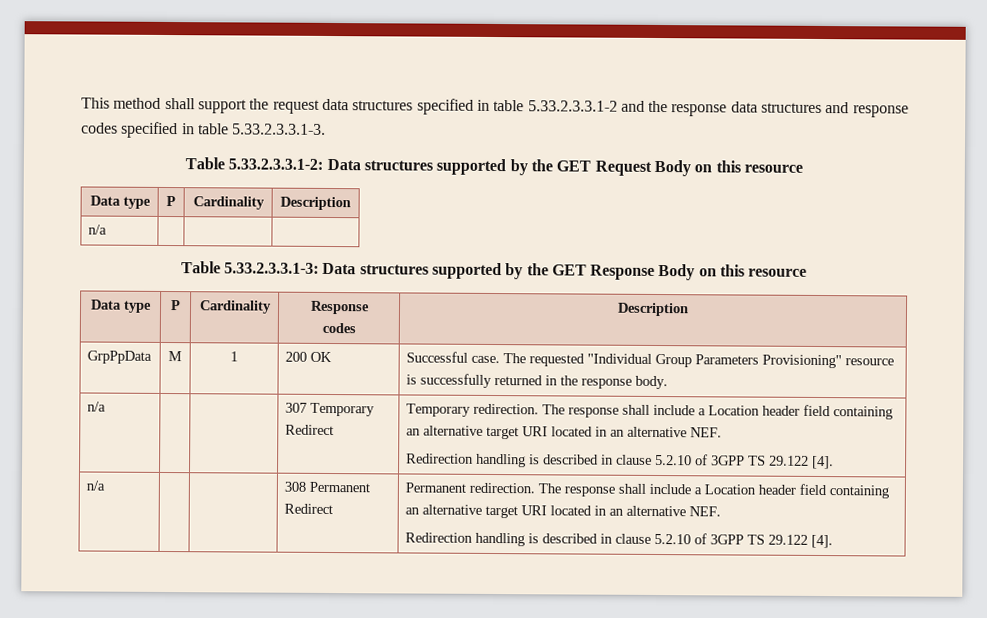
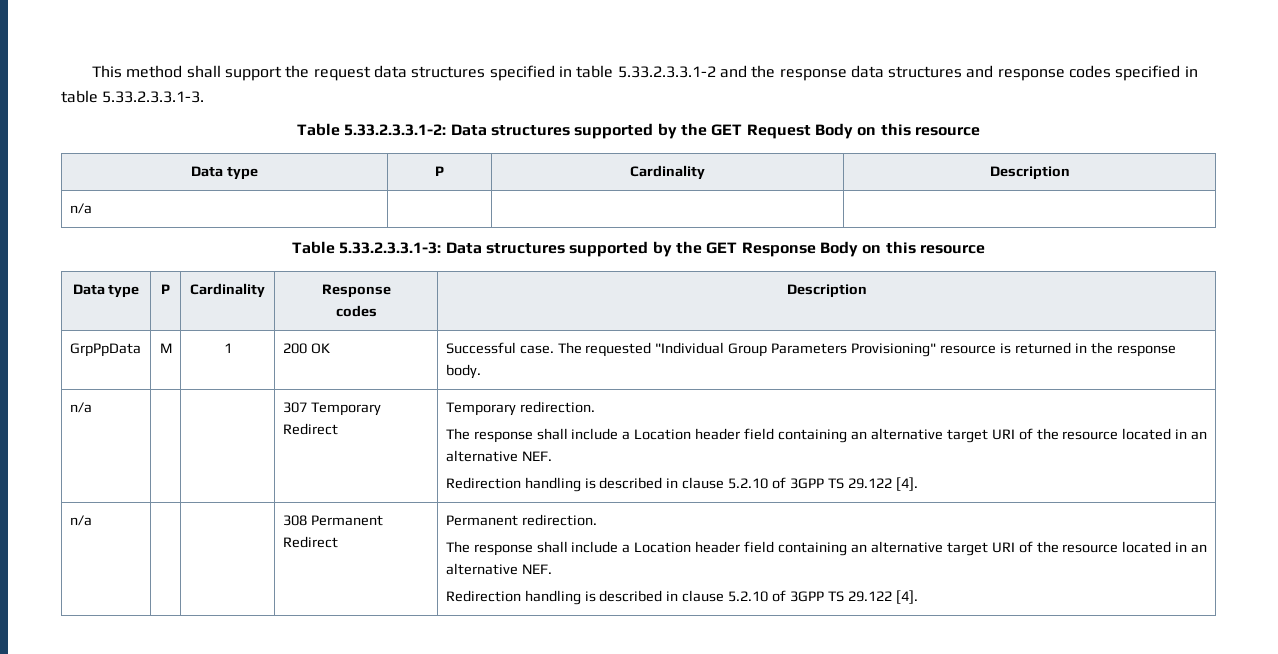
- GrpPpData | M | 1 | 200 OK | Successful case. The requested "Individual Group Parameters Provisioning" resource is successfully returned in the response body.
+ GrpPpData | M | 1 | 200 OK | Successful case. The requested "Individual Group Parameters Provisioning" resource is returned in the response body.
- n/a | | | 307 Temporary Redirect | Temporary redirection. The response shall include a Location header field containing an alternative target URI located in an alternative NEF.
+ n/a | | | 307 Temporary Redirect | Temporary redirection.
+ The response shall include a Location header field containing an alternative target URI of the resource located in an alternative NEF.
- n/a | | | 308 Permanent Redirect | Permanent redirection. The response shall include a Location header field containing an alternative target URI located in an alternative NEF.
+ n/a | | | 308 Permanent Redirect | Permanent redirection.
+ The response shall include a Location header field containing an alternative target URI of the resource located in an alternative NEF.

